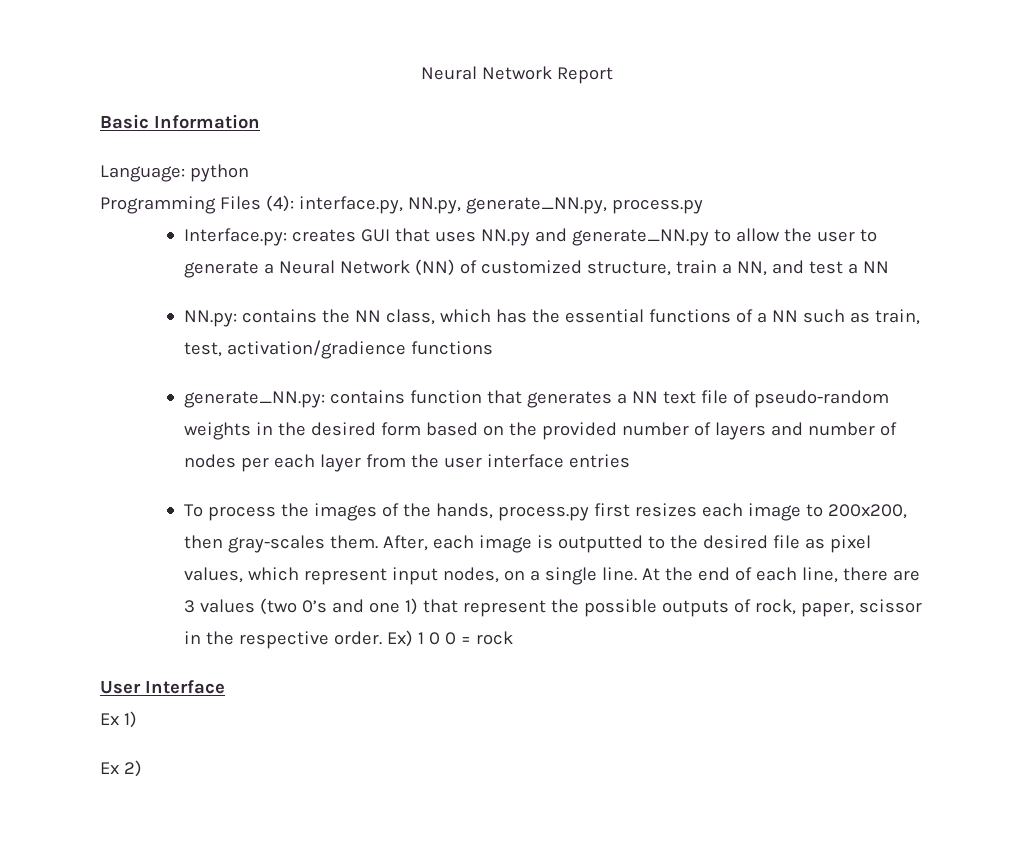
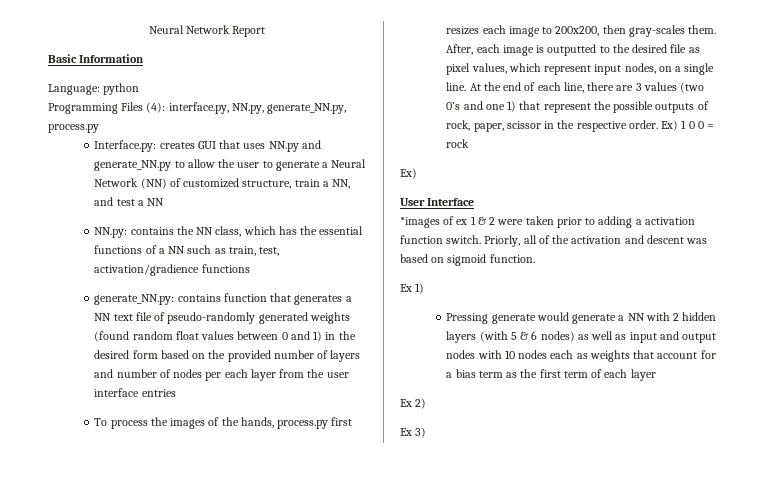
- generate_NN.py: contains function that generates a NN text file of pseudo-random weights in the desired form based on the provided number of layers and number of nodes per each layer from the user interface entries
+ generate_NN.py: contains function that generates a NN text file of pseudo-randomly generated weights (found random float values between 0 and 1) in the desired form based on the provided number of layers and number of nodes per each layer from the user interface entries
  Ex) 1 0 0 = rock
+ Ex)
+ *images of ex 1 & 2 were taken prior to adding a activation function switch. Priorly, all of the activation and descent was based on sigmoid function.
  Ex 1)
+ Pressing generate would generate a NN with 2 hidden layers (with 5 & 6 nodes) as well as input and output nodes with 10 nodes each as weights that account for a bias term as the first term of each layer
+ Ex 3)

